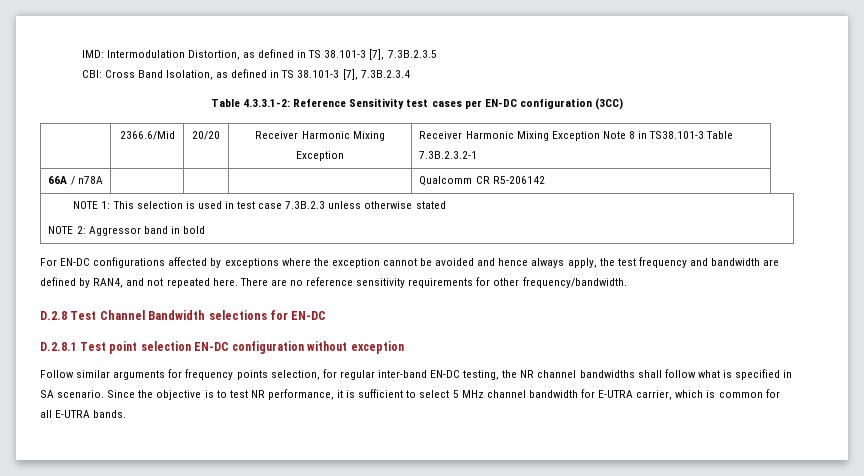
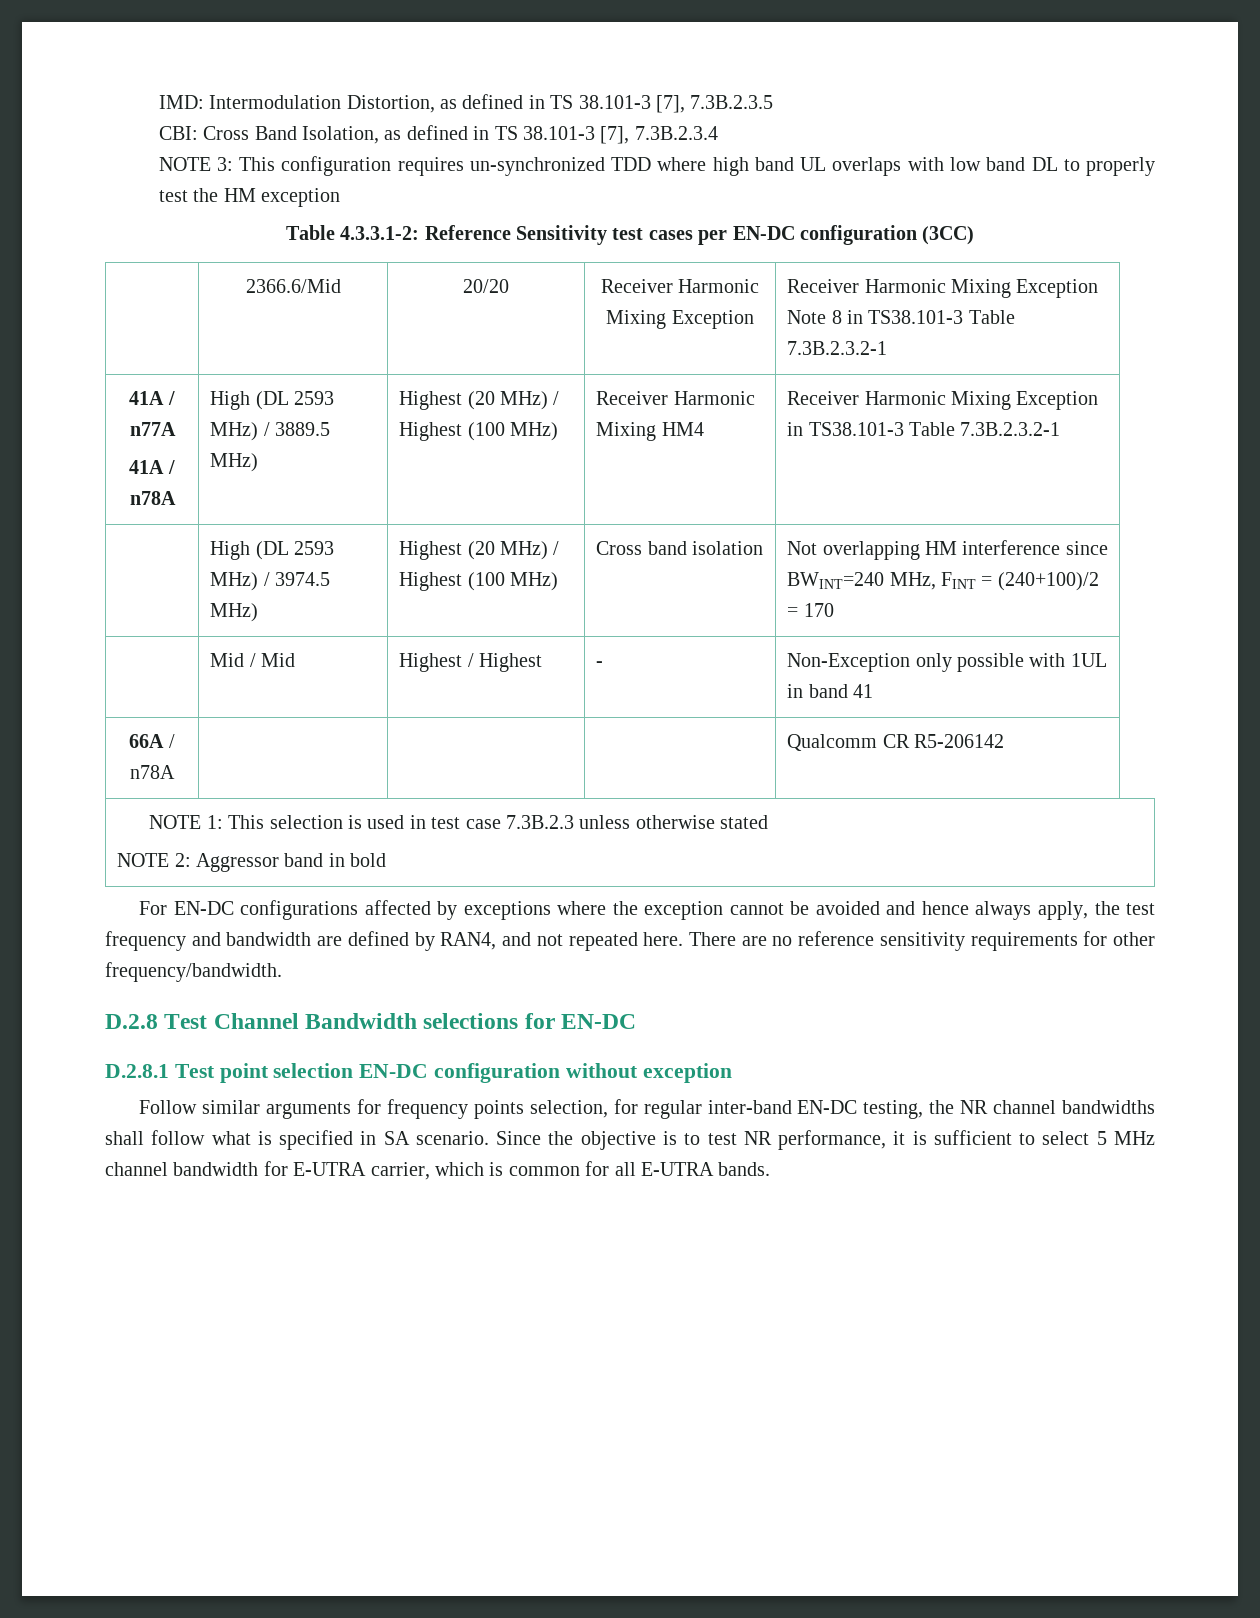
+ NOTE 3: This configuration requires un-synchronized TDD where high band UL overlaps with low band DL to properly test the HM exception
+ 41A / n77A
+ 41A / n78A | High (DL 2593 MHz) / 3889.5 MHz) | Highest (20 MHz) / Highest (100 MHz) | Receiver Harmonic Mixing HM4 | Receiver Harmonic Mixing Exception in TS38.101-3 Table 7.3B.2.3.2-1
+ | High (DL 2593 MHz) / 3974.5 MHz) | Highest (20 MHz) / Highest (100 MHz) | Cross band isolation | Not overlapping HM interference since BWINT=240 MHz, FINT = (240+100)/2 = 170
+ | Mid / Mid | Highest / Highest | - | Non-Exception only possible with 1UL in band 41

